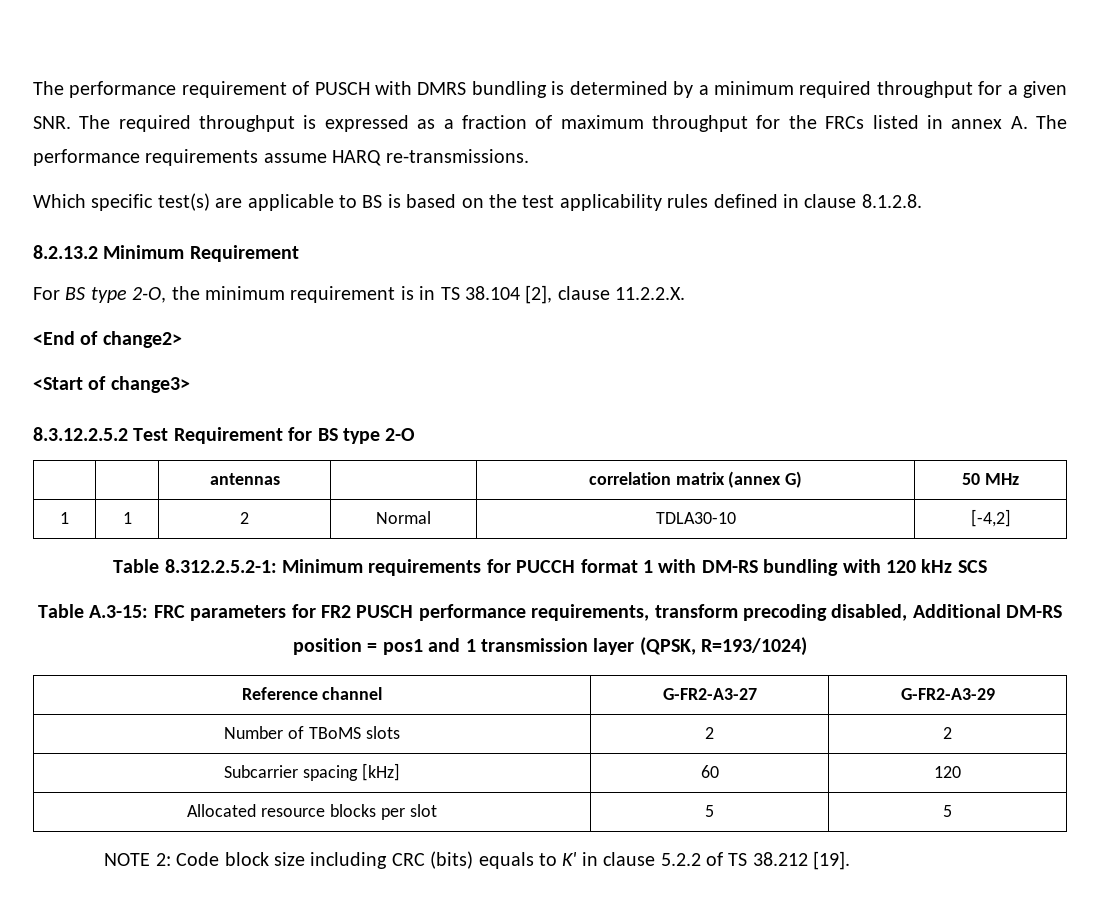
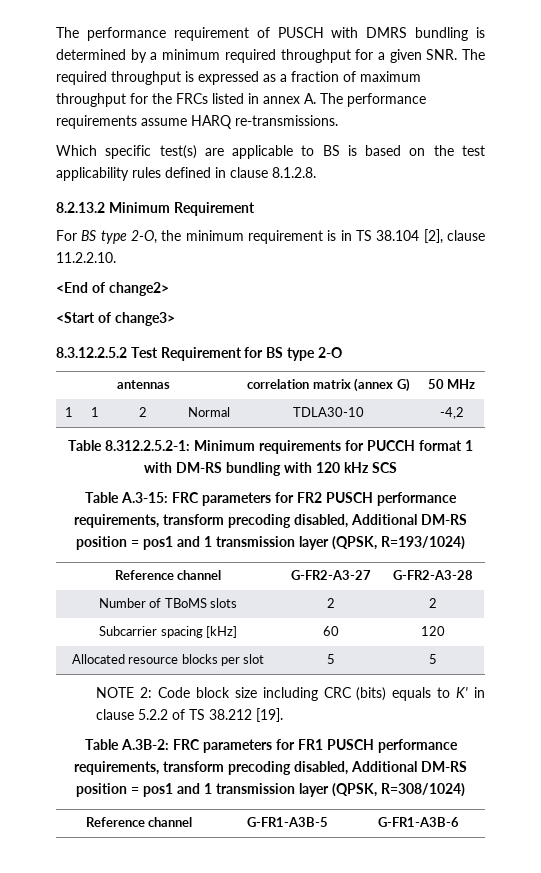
- For BS type 2-O, the minimum requirement is in TS 38.104 [2], clause 11.2.2.X.
+ For BS type 2-O, the minimum requirement is in TS 38.104 [2], clause 11.2.2.10.
- 1 | 1 | 2 | Normal | TDLA30-10 | [-4,2]
+ 1 | 1 | 2 | Normal | TDLA30-10 | -4,2
- Reference channel | G-FR2-A3-27 | G-FR2-A3-29
+ Reference channel | G-FR2-A3-27 | G-FR2-A3-28
+ Table A.3B-2: FRC parameters for FR1 PUSCH performance requirements, transform precoding disabled, Additional DM-RS position = pos1 and 1 transmission layer (QPSK, R=308/1024)
+ Reference channel | G-FR1-A3B-5 | G-FR1-A3B-6

